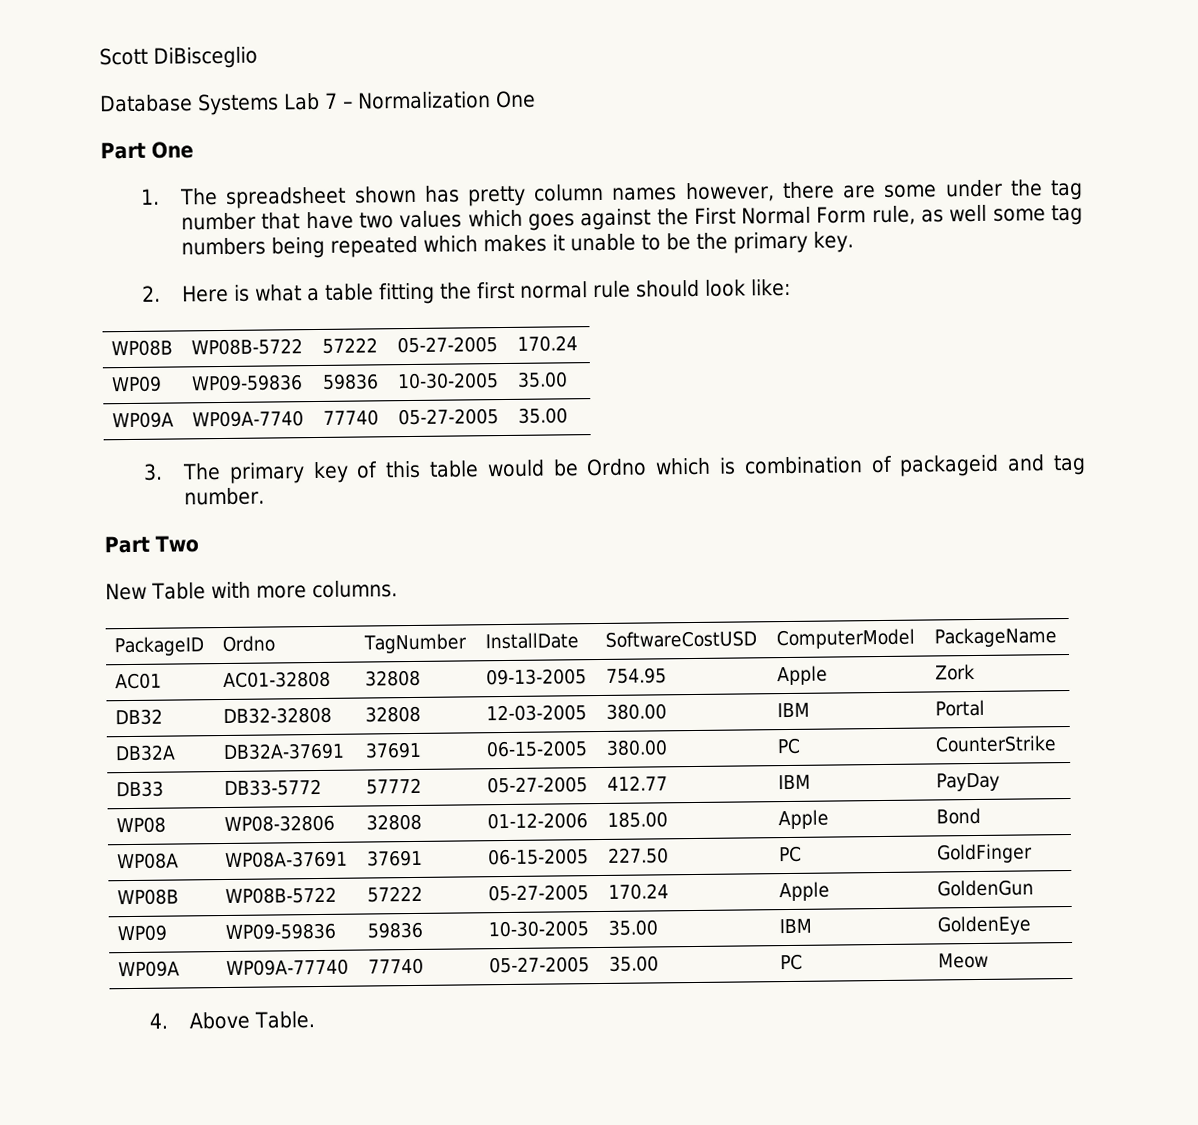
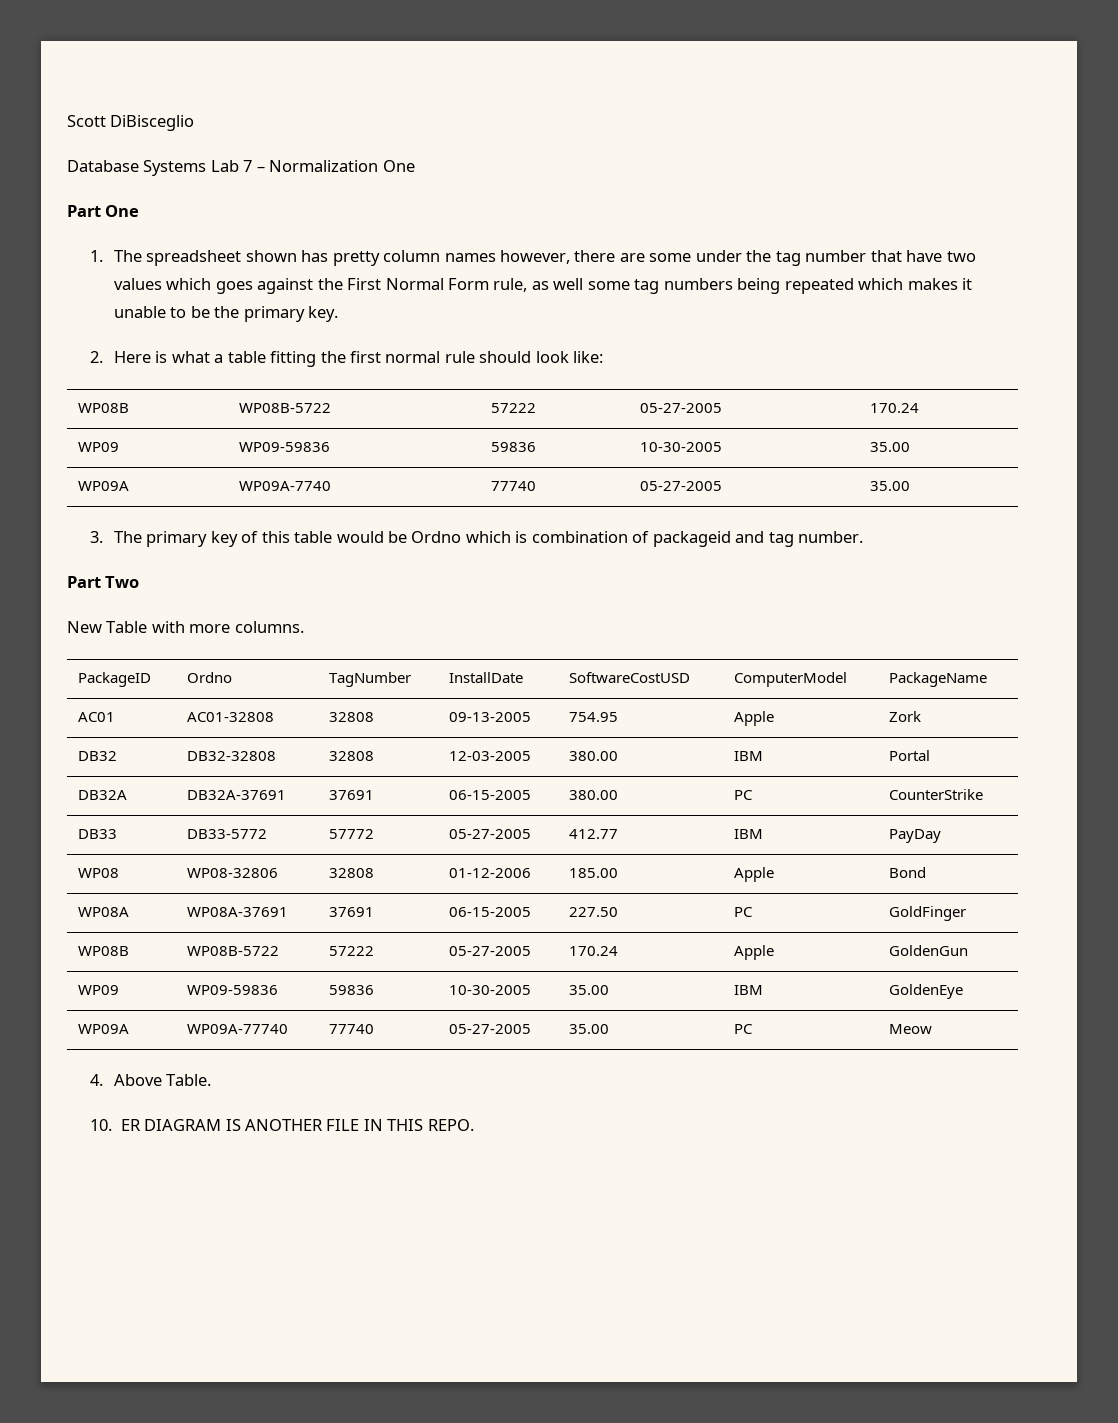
+ 10. ER DIAGRAM IS ANOTHER FILE IN THIS REPO.

